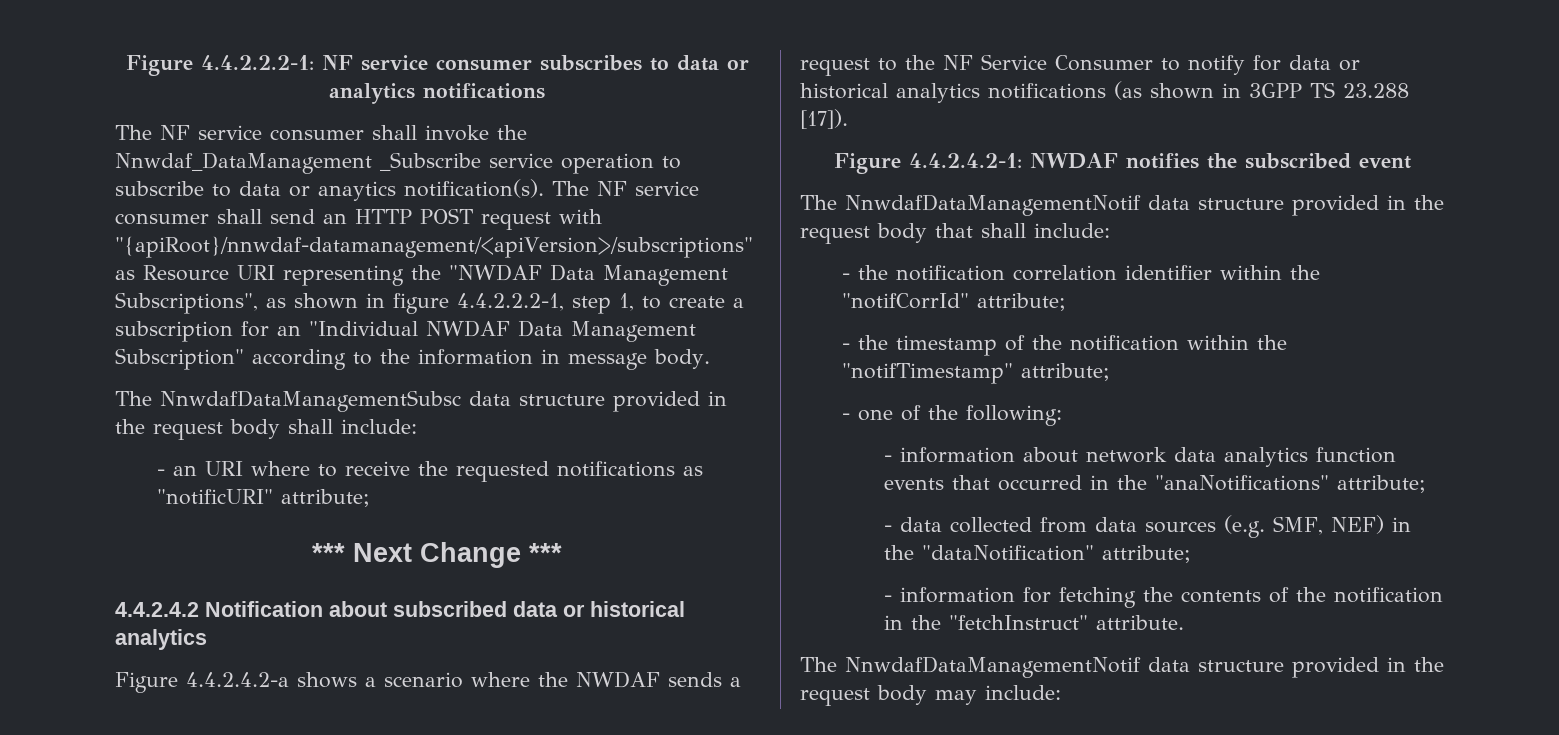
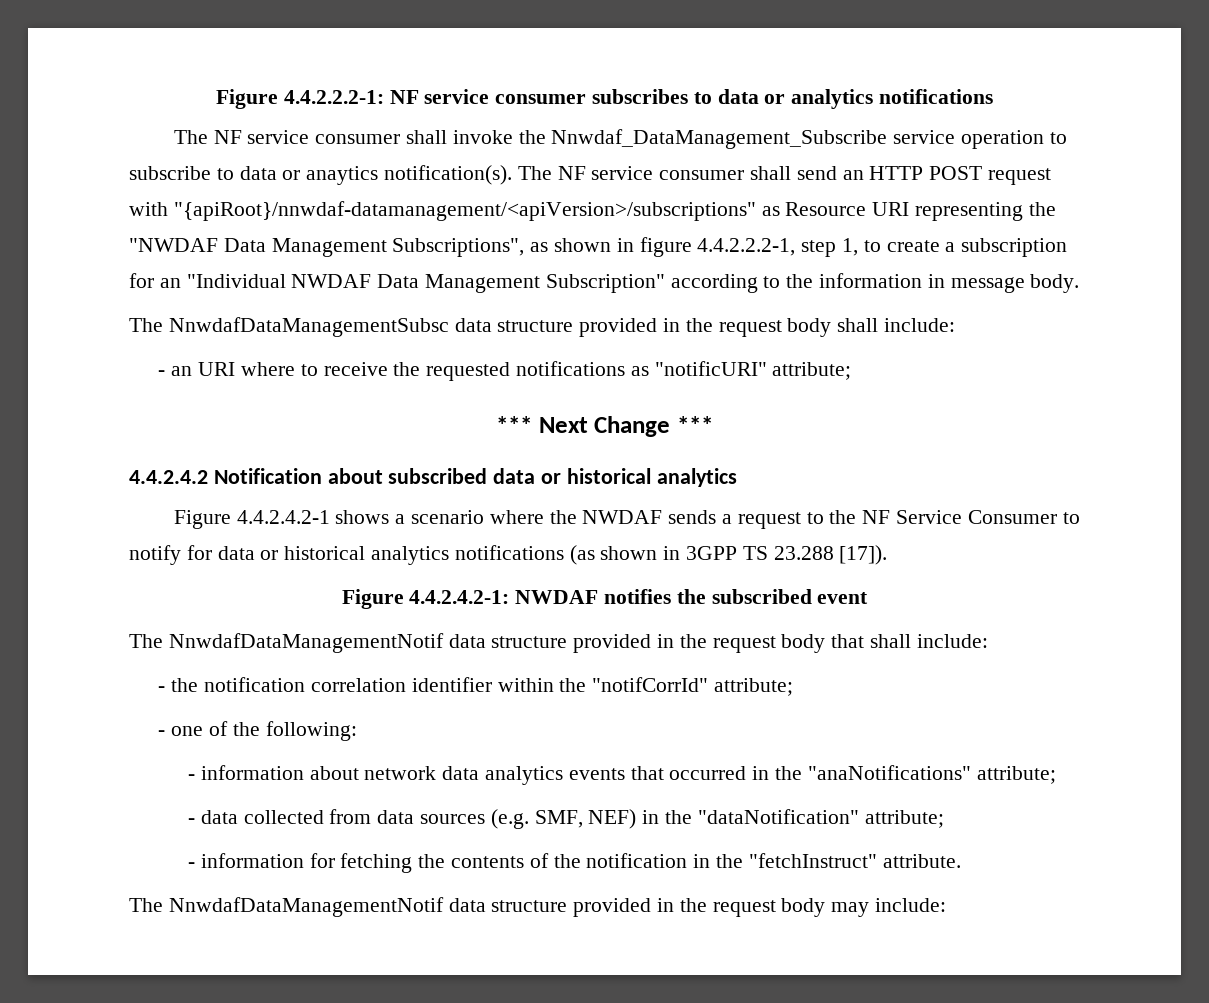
- The NF service consumer shall invoke the Nnwdaf_DataManagement _Subscribe service operation to subscribe to data or anaytics notification(s).
+ The NF service consumer shall invoke the Nnwdaf_DataManagement_Subscribe service operation to subscribe to data or anaytics notification(s).
- Figure 4.4.2.4.2-a shows a scenario where the NWDAF sends a request to the NF Service Consumer to notify for data or historical analytics notifications (as shown in 3GPP TS 23.288 [17]).
+ Figure 4.4.2.4.2-1 shows a scenario where the NWDAF sends a request to the NF Service Consumer to notify for data or historical analytics notifications (as shown in 3GPP TS 23.288 [17]).
- - the timestamp of the notification within the "notifTimestamp" attribute;
- - information about network data analytics function events that occurred in the "anaNotifications" attribute;
+ - information about network data analytics events that occurred in the "anaNotifications" attribute;

